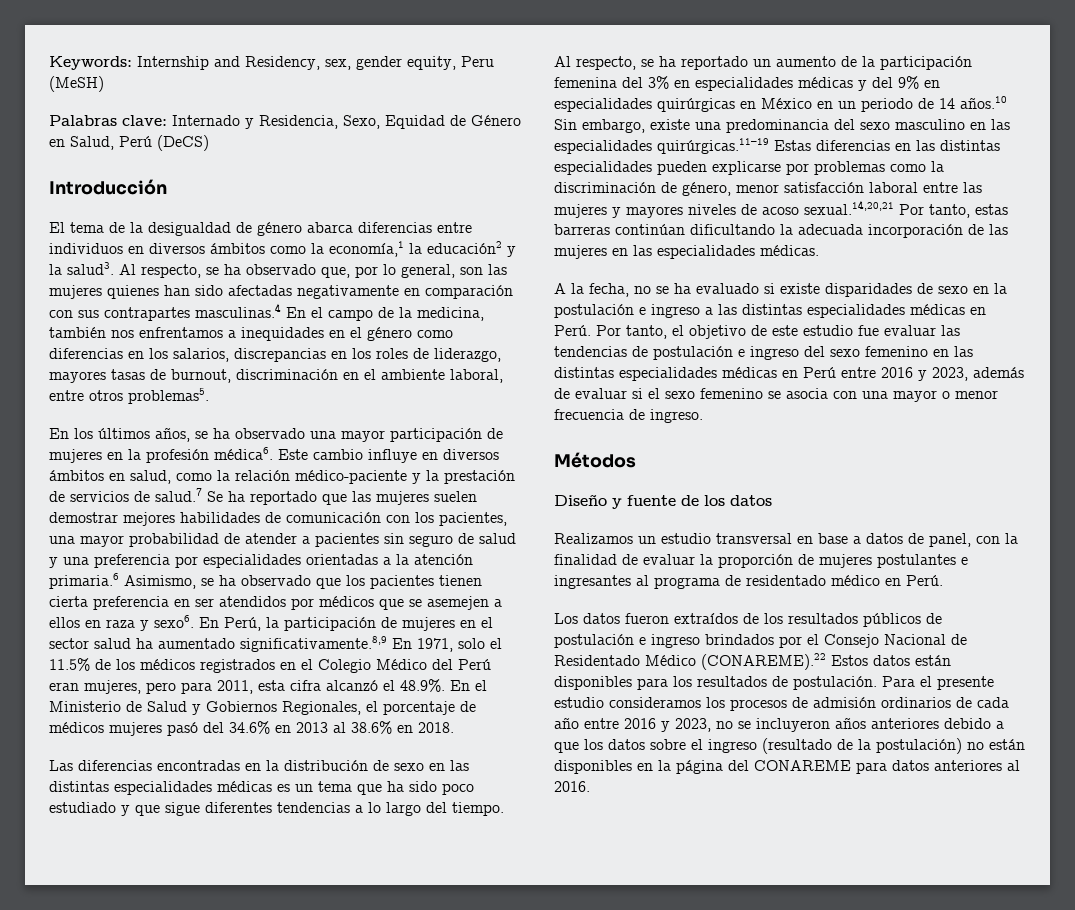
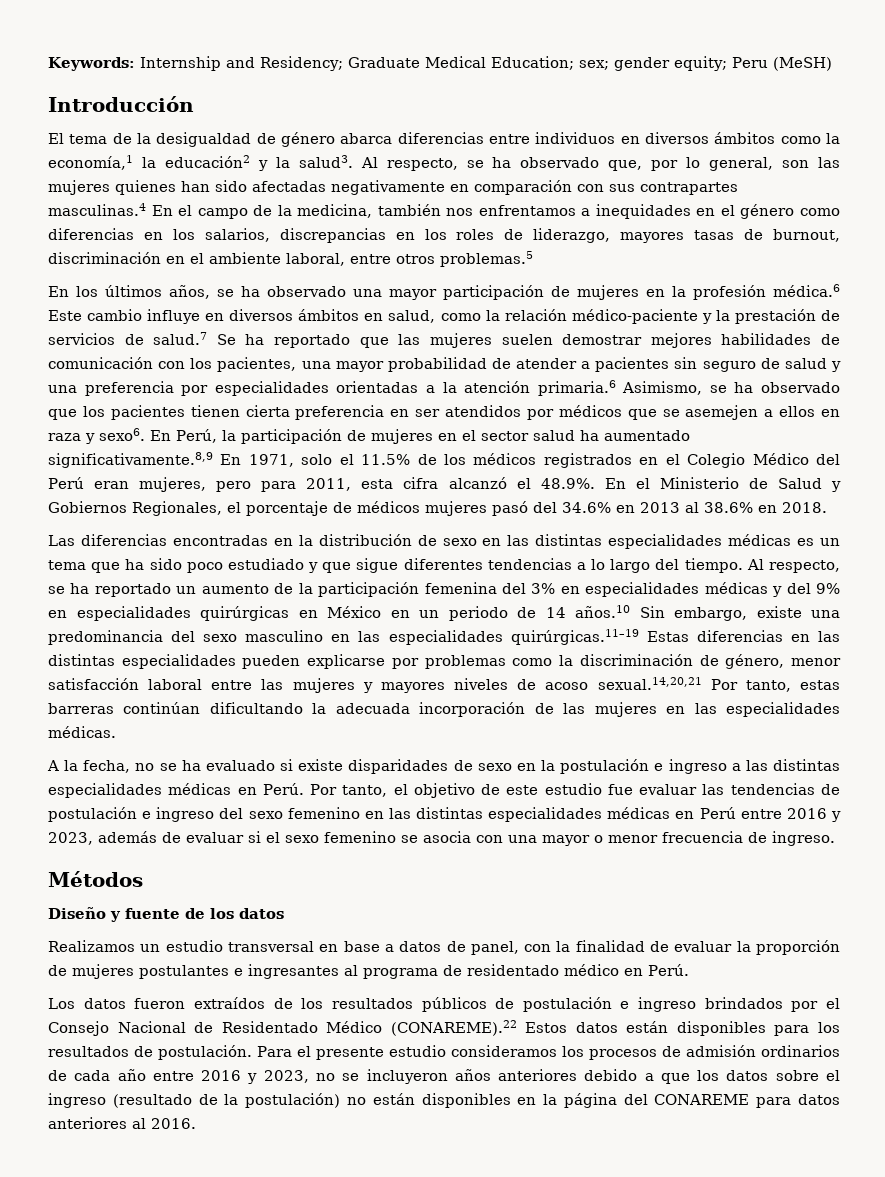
- Keywords: Internship and Residency, sex, gender equity, Peru (MeSH)
- Palabras clave: Internado y Residencia, Sexo, Equidad de Género en Salud, Perú (DeCS)
+ Keywords: Internship and Residency; Graduate Medical Education; sex; gender equity; Peru (MeSH)
- Al respecto, se ha observado que, por lo general, son las mujeres quienes han sido afectadas negativamente en comparación con sus contrapartes masculinas.4 En el campo de la medicina, también nos enfrentamos a inequidades en el género como diferencias en los salarios, discrepancias en los roles de liderazgo, mayores tasas de burnout, discriminación en el ambiente laboral, entre otros problemas5.
+ Al respecto, se ha observado que, por lo general, son las mujeres quienes han sido afectadas negativamente en comparación con sus contrapartes masculinas.4 En el campo de la medicina, también nos enfrentamos a inequidades en el género como diferencias en los salarios, discrepancias en los roles de liderazgo, mayores tasas de burnout, discriminación en el ambiente laboral, entre otros problemas.5
- En los últimos años, se ha observado una mayor participación de mujeres en la profesión médica6. Este cambio influye en diversos ámbitos en salud, como la relación médico-paciente y la prestación de servicios de salud.7 Se ha reportado que las mujeres suelen demostrar mejores habilidades de comunicación con los pacientes, una mayor probabilidad de atender a pacientes sin seguro de salud y una preferencia por especialidades orientadas a la atención primaria.6 Asimismo, se ha observado que los pacientes tienen cierta preferencia en ser atendidos por médicos que se asemejen a ellos en raza y sexo6.
+ En los últimos años, se ha observado una mayor participación de mujeres en la profesión médica.6 Este cambio influye en diversos ámbitos en salud, como la relación médico-paciente y la prestación de servicios de salud.7 Se ha reportado que las mujeres suelen demostrar mejores habilidades de comunicación con los pacientes, una mayor probabilidad de atender a pacientes sin seguro de salud y una preferencia por especialidades orientadas a la atención primaria.6 Asimismo, se ha observado que los pacientes tienen cierta preferencia en ser atendidos por médicos que se asemejen a ellos en raza y sexo6.

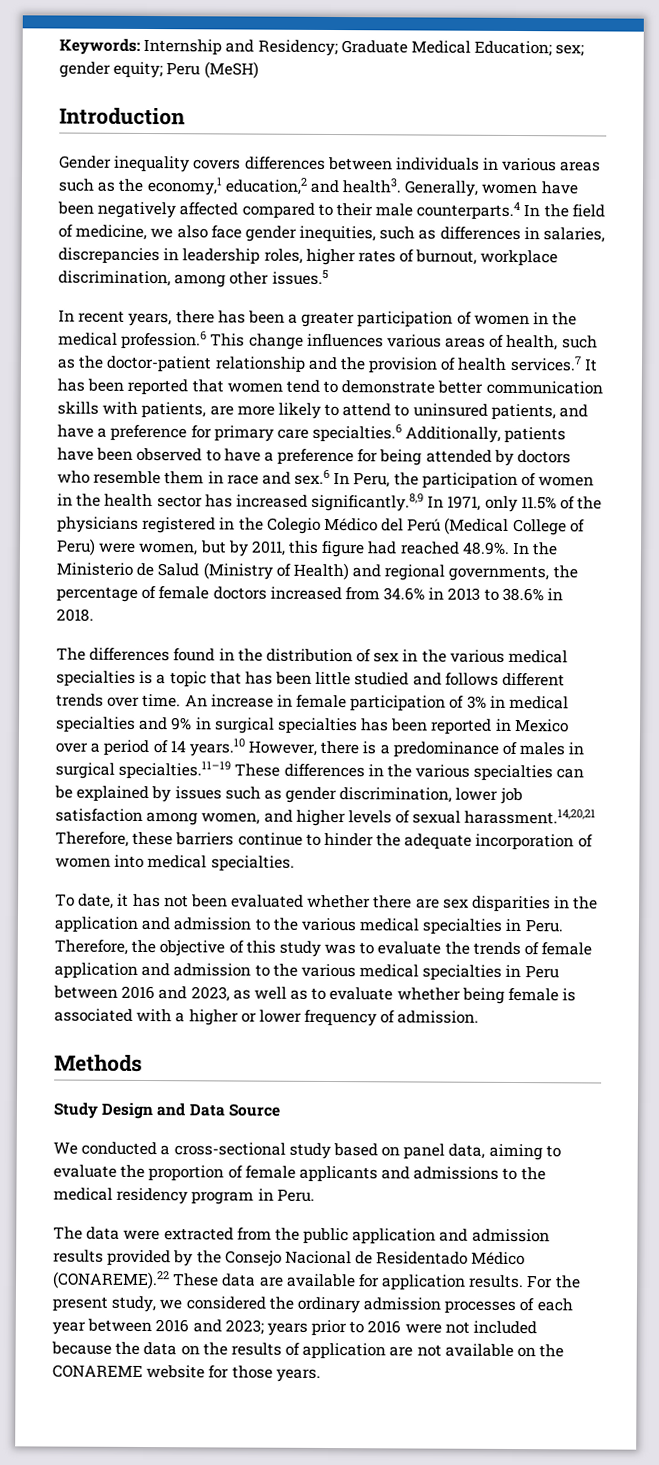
- Introducción
- El tema de la desigualdad de género abarca diferencias entre individuos en diversos ámbitos como la economía,1 la educación2 y la salud3. Al respecto, se ha observado que, por lo general, son las mujeres quienes han sido afectadas negativamente en comparación con sus contrapartes masculinas.4 En el campo de la medicina, también nos enfrentamos a inequidades en el género como diferencias en los salarios, discrepancias en los roles de liderazgo, mayores tasas de burnout, discriminación en el ambiente laboral, entre otros problemas.5
- En los últimos años, se ha observado una mayor participación de mujeres en la profesión médica.6 Este cambio influye en diversos ámbitos en salud, como la relación médico-paciente y la prestación de servicios de salud.7 Se ha reportado que las mujeres suelen demostrar mejores habilidades de comunicación con los pacientes, una mayor probabilidad de atender a pacientes sin seguro de salud y una preferencia por especialidades orientadas a la atención primaria.6 Asimismo, se ha observado que los pacientes tienen cierta preferencia en ser atendidos por médicos que se asemejen a ellos en raza y sexo6. En Perú, la participación de mujeres en el sector salud ha aumentado significativamente.8,9 En 1971, solo el 11.5% de los médicos registrados en el Colegio Médico del Perú eran mujeres, pero para 2011, esta cifra alcanzó el 48.9%. En el Ministerio de Salud y Gobiernos Regionales, el porcentaje de médicos mujeres pasó del 34.6% en 2013 al 38.6% en 2018.
- Las diferencias encontradas en la distribución de sexo en las distintas especialidades médicas es un tema que ha sido poco estudiado y que sigue diferentes tendencias a lo largo del tiempo. Al respecto, se ha reportado un aumento de la participación femenina del 3% en especialidades médicas y del 9% en especialidades quirúrgicas en México en un periodo de 14 años.10 Sin embargo, existe una predominancia del sexo masculino en las especialidades quirúrgicas.11–19 Estas diferencias en las distintas especialidades pueden explicarse por problemas como la discriminación de género, menor satisfacción laboral entre las mujeres y mayores niveles de acoso sexual.14,20,21 Por tanto, estas barreras continúan dificultando la adecuada incorporación de las mujeres en las especialidades médicas.
- A la fecha, no se ha evaluado si existe disparidades de sexo en la postulación e ingreso a las distintas especialidades médicas en Perú. Por tanto, el objetivo de este estudio fue evaluar las tendencias de postulación e ingreso del sexo femenino en las distintas especialidades médicas en Perú entre 2016 y 2023, además de evaluar si el sexo femenino se asocia con una mayor o menor frecuencia de ingreso.
- Métodos
- Diseño y fuente de los datos
- Realizamos un estudio transversal en base a datos de panel, con la finalidad de evaluar la proporción de mujeres postulantes e ingresantes al programa de residentado médico en Perú.
- Los datos fueron extraídos de los resultados públicos de postulación e ingreso brindados por el Consejo Nacional de Residentado Médico (CONAREME).22 Estos datos están disponibles para los resultados de postulación. Para el presente estudio consideramos los procesos de admisión ordinarios de cada año entre 2016 y 2023, no se incluyeron años anteriores debido a que los datos sobre el ingreso (resultado de la postulación) no están disponibles en la página del CONAREME para datos anteriores al 2016.
+ Introduction
+ Gender inequality covers differences between individuals in various areas such as the economy,1 education,2 and health3. Generally, women have been negatively affected compared to their male counterparts.4 In the field of medicine, we also face gender inequities, such as differences in salaries, discrepancies in leadership roles, higher rates of burnout, workplace discrimination, among other issues.5
+ In recent years, there has been a greater participation of women in the medical profession.6 This change influences various areas of health, such as the doctor-patient relationship and the provision of health services.7 It has been reported that women tend to demonstrate better communication skills with patients, are more likely to attend to uninsured patients, and have a preference for primary care specialties.6 Additionally, patients have been observed to have a preference for being attended by doctors who resemble them in race and sex.6 In Peru, the participation of women in the health sector has increased significantly.8,9 In 1971, only 11.5% of the physicians registered in the Colegio Médico del Perú (Medical College of Peru) were women, but by 2011, this figure had reached 48.9%. In the Ministerio de Salud (Ministry of Health) and regional governments, the percentage of female doctors increased from 34.6% in 2013 to 38.6% in 2018.
+ The differences found in the distribution of sex in the various medical specialties is a topic that has been little studied and follows different trends over time. An increase in female participation of 3% in medical specialties and 9% in surgical specialties has been reported in Mexico over a period of 14 years.10 However, there is a predominance of males in surgical specialties.11–19 These differences in the various specialties can be explained by issues such as gender discrimination, lower job satisfaction among women, and higher levels of sexual harassment.14,20,21 Therefore, these barriers continue to hinder the adequate incorporation of women into medical specialties.
+ To date, it has not been evaluated whether there are sex disparities in the application and admission to the various medical specialties in Peru. Therefore, the objective of this study was to evaluate the trends of female application and admission to the various medical specialties in Peru between 2016 and 2023, as well as to evaluate whether being female is associated with a higher or lower frequency of admission.
+ Methods
+ Study Design and Data Source
+ We conducted a cross-sectional study based on panel data, aiming to evaluate the proportion of female applicants and admissions to the medical residency program in Peru.
+ The data were extracted from the public application and admission results provided by the Consejo Nacional de Residentado Médico (CONAREME).22 These data are available for application results. For the present study, we considered the ordinary admission processes of each year between 2016 and 2023; years prior to 2016 were not included because the data on the results of application are not available on the CONAREME website for those years.

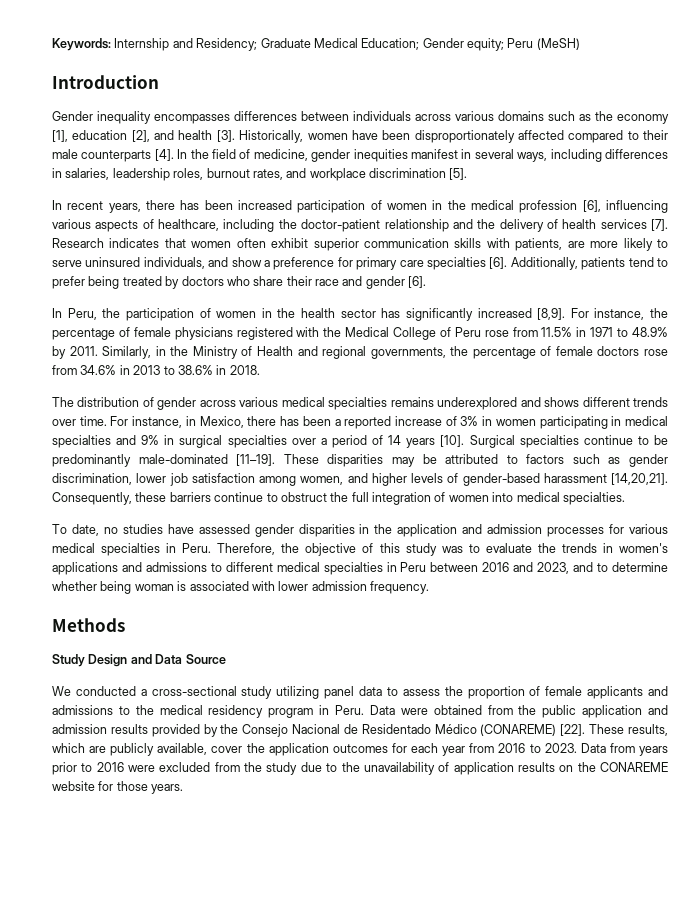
- Keywords: Internship and Residency; Graduate Medical Education; sex; gender equity; Peru (MeSH)
+ Keywords: Internship and Residency; Graduate Medical Education; Gender equity; Peru (MeSH)
- Gender inequality covers differences between individuals in various areas such as the economy,1 education,2 and health3. Generally, women have been negatively affected compared to their male counterparts.4 In the field of medicine, we also face gender inequities, such as differences in salaries, discrepancies in leadership roles, higher rates of burnout, workplace discrimination, among other issues.5
+ Gender inequality encompasses differences between individuals across various domains such as the economy [1], education [2], and health [3]. Historically, women have been disproportionately affected compared to their male counterparts [4]. In the field of medicine, gender inequities manifest in several ways, including differences in salaries, leadership roles, burnout rates, and workplace discrimination [5].
- In recent years, there has been a greater participation of women in the medical profession.6 This change influences various areas of health, such as the doctor-patient relationship and the provision of health services.7 It has been reported that women tend to demonstrate better communication skills with patients, are more likely to attend to uninsured patients, and have a preference for primary care specialties.6 Additionally, patients have been observed to have a preference for being attended by doctors who resemble them in race and sex.6 In Peru, the participation of women in the health sector has increased significantly.8,9 In 1971, only 11.5% of the physicians registered in the Colegio Médico del Perú (Medical College of Peru) were women, but by 2011, this figure had reached 48.9%. In the Ministerio de Salud (Ministry of Health) and regional governments, the percentage of female doctors increased from 34.6% in 2013 to 38.6% in 2018.
+ In recent years, there has been increased participation of women in the medical profession [6], influencing various aspects of healthcare, including the doctor-patient relationship and the delivery of health services [7]. Research indicates that women often exhibit superior communication skills with patients, are more likely to serve uninsured individuals, and show a preference for primary care specialties [6]. Additionally, patients tend to prefer being treated by doctors who share their race and gender [6].
+ In Peru, the participation of women in the health sector has significantly increased [8,9]. For instance, the percentage of female physicians registered with the Medical College of Peru rose from 11.5% in 1971 to 48.9% by 2011. Similarly, in the Ministry of Health and regional governments, the percentage of female doctors rose from 34.6% in 2013 to 38.6% in 2018.
- The differences found in the distribution of sex in the various medical specialties is a topic that has been little studied and follows different trends over time. An increase in female participation of 3% in medical specialties and 9% in surgical specialties has been reported in Mexico over a period of 14 years.10 However, there is a predominance of males in surgical specialties.11–19 These differences in the various specialties can be explained by issues such as gender discrimination, lower job satisfaction among women, and higher levels of sexual harassment.14,20,21 Therefore, these barriers continue to hinder the adequate incorporation of women into medical specialties.
+ The distribution of gender across various medical specialties remains underexplored and shows different trends over time. For instance, in Mexico, there has been a reported increase of 3% in women participating in medical specialties and 9% in surgical specialties over a period of 14 years [10]. Surgical specialties continue to be predominantly male-dominated [11–19]. These disparities may be attributed to factors such as gender discrimination, lower job satisfaction among women, and higher levels of gender-based harassment [14,20,21]. Consequently, these barriers continue to obstruct the full integration of women into medical specialties.
- To date, it has not been evaluated whether there are sex disparities in the application and admission to the various medical specialties in Peru.
+ To date, no studies have assessed gender disparities in the application and admission processes for various medical specialties in Peru.
- Therefore, the objective of this study was to evaluate the trends of female application and admission to the various medical specialties in Peru between 2016 and 2023, as well as to evaluate whether being female is associated with a higher or lower frequency of admission.
+ Therefore, the objective of this study was to evaluate the trends in women's applications and admissions to different medical specialties in Peru between 2016 and 2023, and to determine whether being woman is associated with lower admission frequency.
- We conducted a cross-sectional study based on panel data, aiming to evaluate the proportion of female applicants and admissions to the medical residency program in Peru.
- The data were extracted from the public application and admission results provided by the Consejo Nacional de Residentado Médico (CONAREME).22 These data are available for application results. For the present study, we considered the ordinary admission processes of each year between 2016 and 2023; years prior to 2016 were not included because the data on the results of application are not available on the CONAREME website for those years.
+ We conducted a cross-sectional study utilizing panel data to assess the proportion of female applicants and admissions to the medical residency program in Peru. Data were obtained from the public application and admission results provided by the Consejo Nacional de Residentado Médico (CONAREME) [22]. These results, which are publicly available, cover the application outcomes for each year from 2016 to 2023. Data from years prior to 2016 were excluded from the study due to the unavailability of application results on the CONAREME website for those years.

